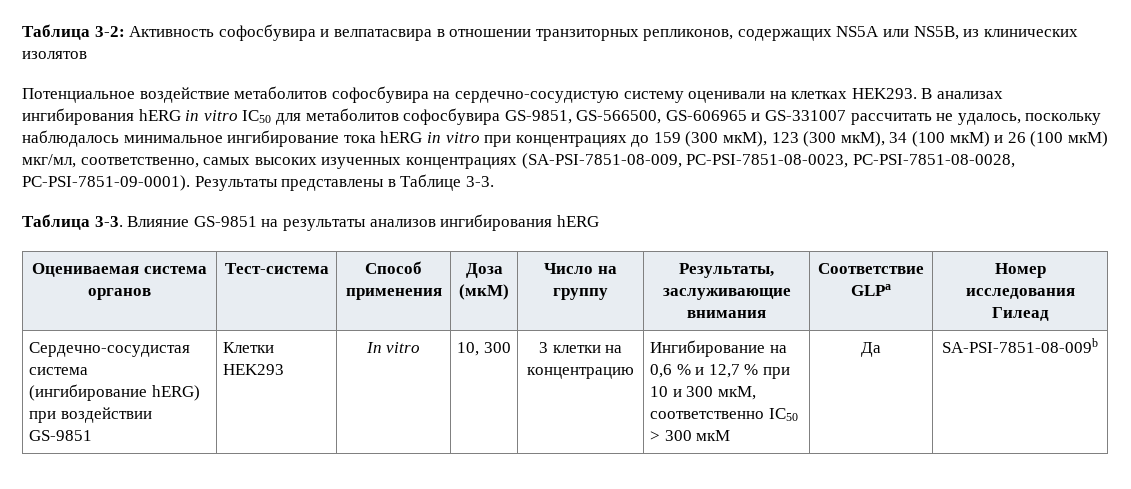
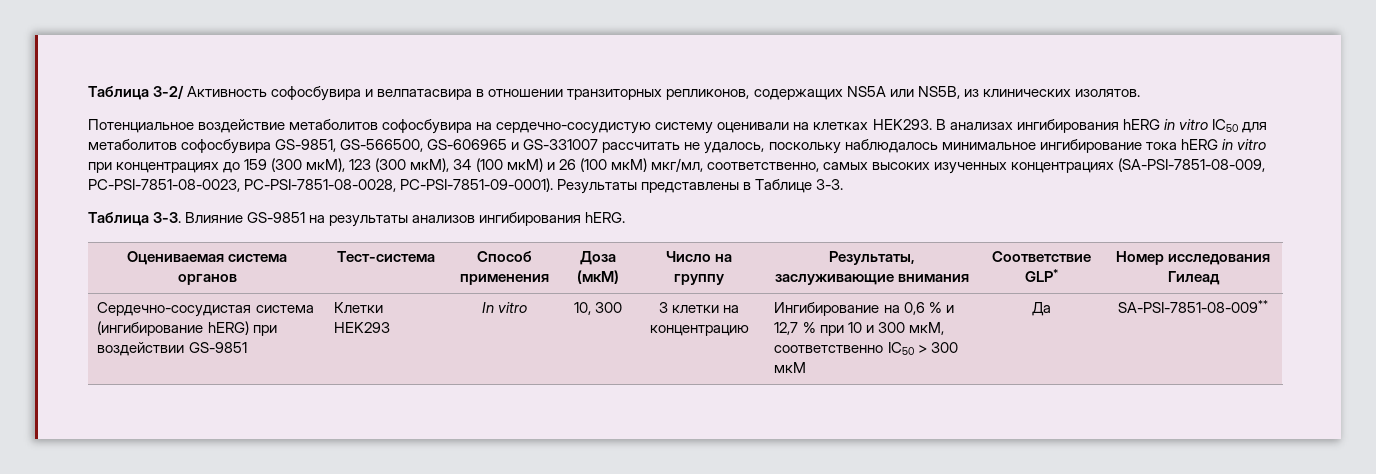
- Таблица 3-2: Активность софосбувира и велпатасвира в отношении транзиторных репликонов, содержащих NS5A или NS5B, из клинических изолятов
+ Таблица 3-2/ Активность софосбувира и велпатасвира в отношении транзиторных репликонов, содержащих NS5A или NS5B, из клинических изолятов.
- Влияние GS-9851 на результаты анализов ингибирования hERG
+ Влияние GS-9851 на результаты анализов ингибирования hERG.
- Оцениваемая система органов | Тест-система | Способ применения | Доза (мкМ) | Число на группу | Результаты, заслуживающие внимания | Соответствие GLPa | Номер исследования Гилеад
+ Оцениваемая система органов | Тест-система | Способ применения | Доза (мкМ) | Число на группу | Результаты, заслуживающие внимания | Соответствие GLP* | Номер исследования Гилеад
- Сердечно-сосудистая система (ингибирование hERG) при воздействии GS-9851 | Клетки HEK293 | In vitro | 10, 300 | 3 клетки на концентрацию | Ингибирование на 0,6 % и 12,7 % при 10 и 300 мкМ, соответственно IC50 > 300 мкМ | Да | SA-PSI-7851-08-009b
+ Сердечно-сосудистая система (ингибирование hERG) при воздействии GS-9851 | Клетки HEK293 | In vitro | 10, 300 | 3 клетки на концентрацию | Ингибирование на 0,6 % и 12,7 % при 10 и 300 мкМ, соответственно IC50 > 300 мкМ | Да | SA-PSI-7851-08-009**

